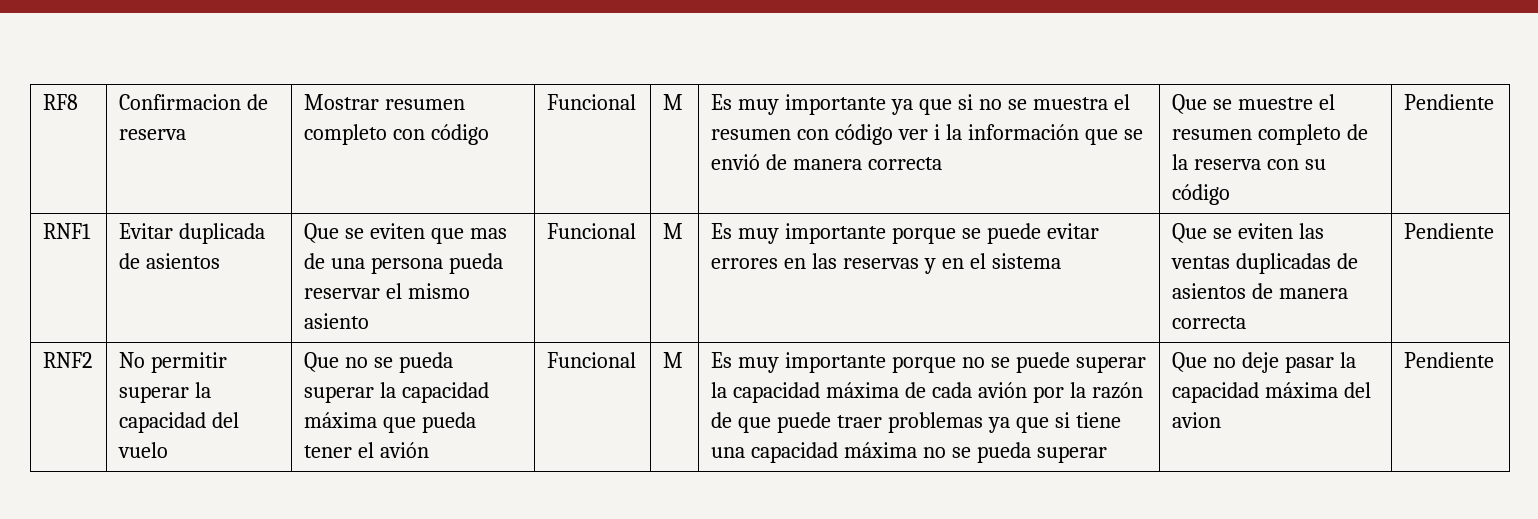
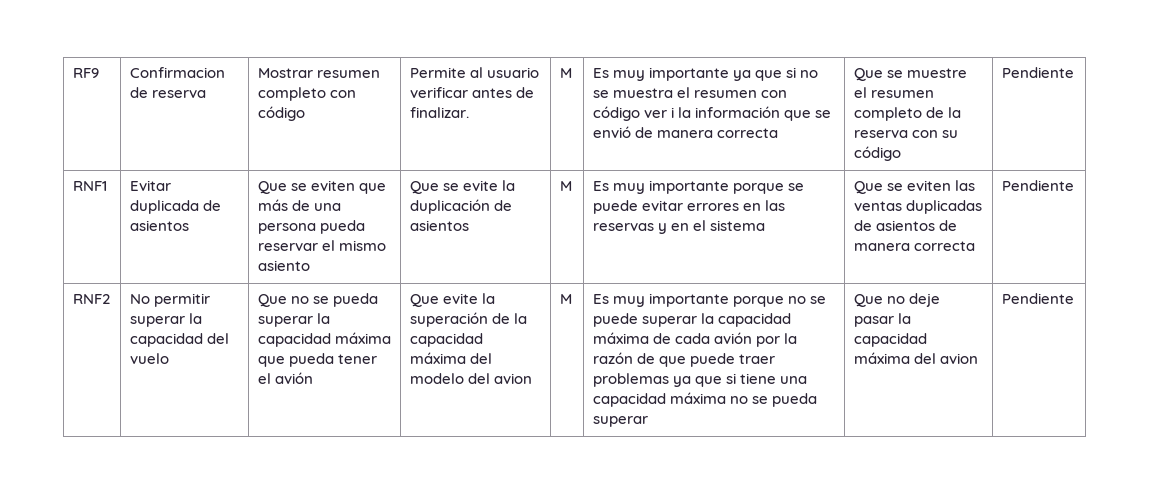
- RF8
+ RF9
- Mostrar resumen completo con código | Funcional
+ Mostrar resumen completo con código | Permite al usuario verificar antes de finalizar.
- Que se eviten que mas de una persona pueda reservar el mismo asiento | Funcional
+ Que se eviten que más de una persona pueda reservar el mismo asiento | Que se evite la duplicación de asientos
- Que no se pueda superar la capacidad máxima que pueda tener el avión | Funcional
+ Que no se pueda superar la capacidad máxima que pueda tener el avión | Que evite la superación de la capacidad máxima del modelo del avion

